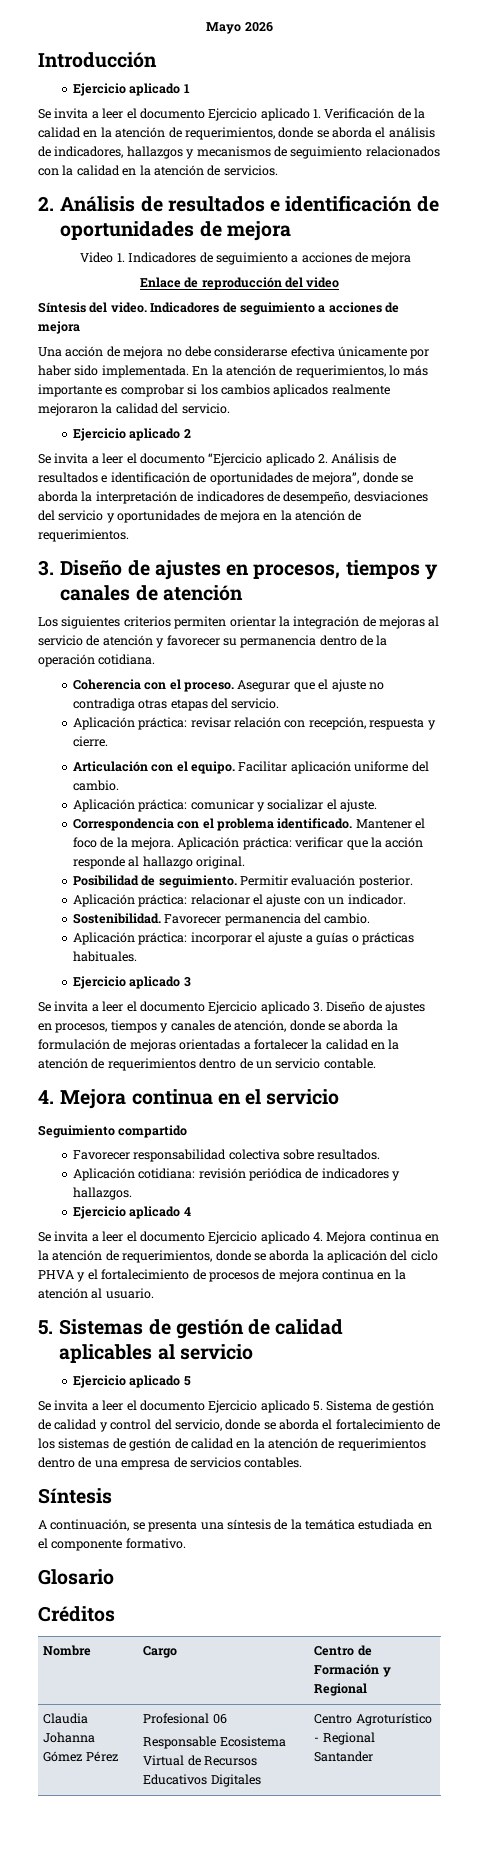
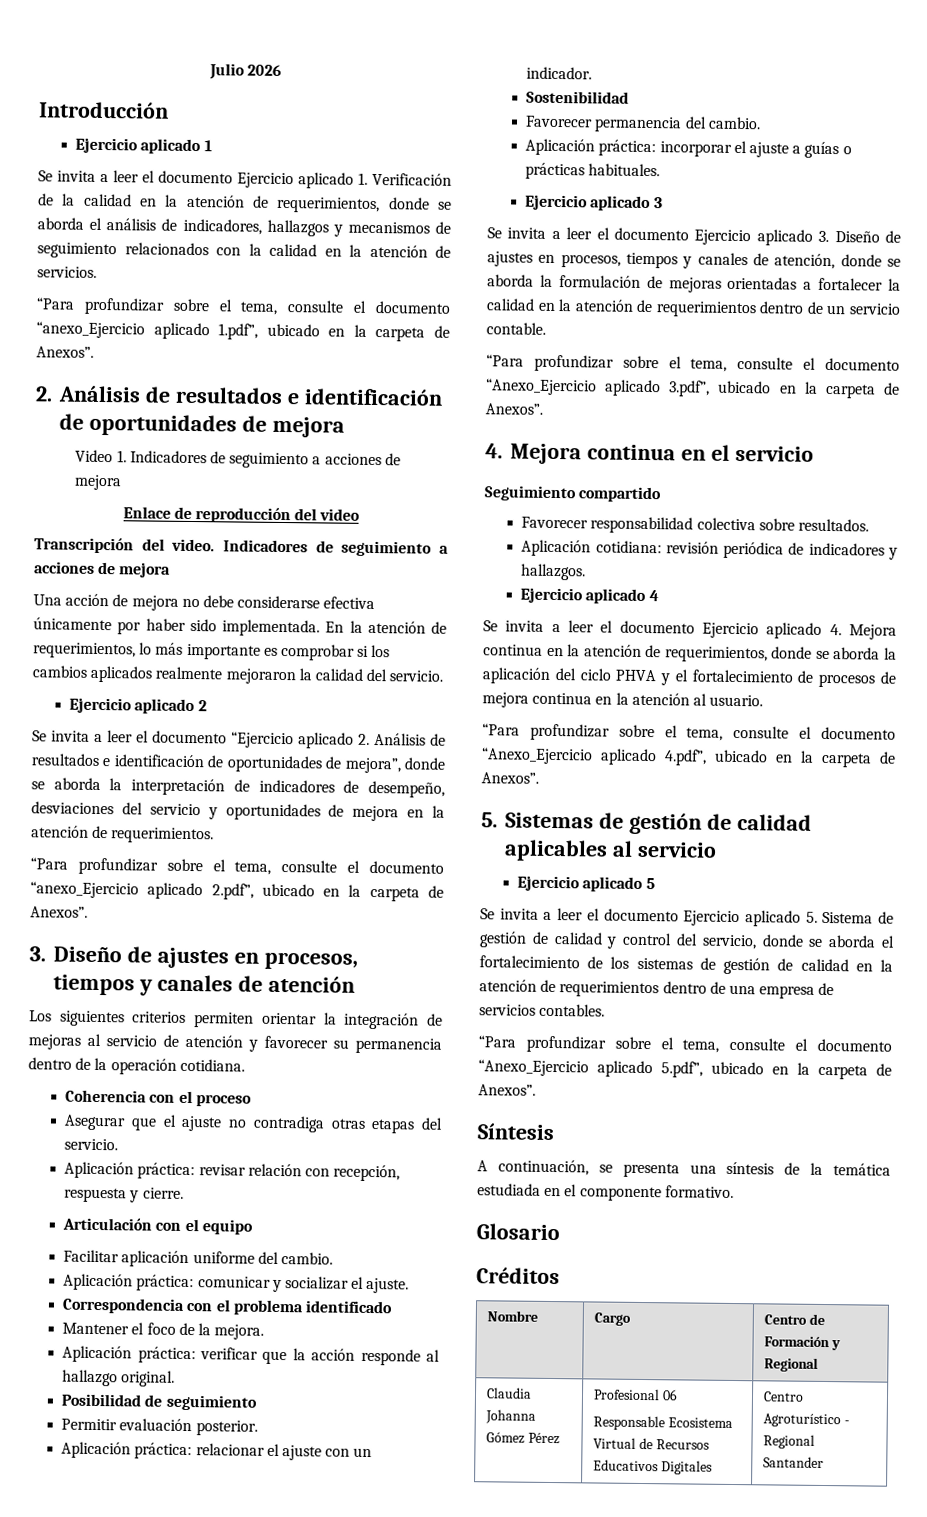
- Mayo 2026
+ Julio 2026
+ “Para profundizar sobre el tema, consulte el documento “anexo_Ejercicio aplicado 1.pdf”, ubicado en la carpeta de Anexos”.
- Síntesis del video.
+ Transcripción del video.
+ “Para profundizar sobre el tema, consulte el documento “anexo_Ejercicio aplicado 2.pdf”, ubicado en la carpeta de Anexos”.
- Coherencia con el proceso. Asegurar que el ajuste no contradiga otras etapas del servicio.
+ Coherencia con el proceso
+ Asegurar que el ajuste no contradiga otras etapas del servicio.
- Articulación con el equipo. Facilitar aplicación uniforme del cambio.
+ Articulación con el equipo
+ Facilitar aplicación uniforme del cambio.
- Correspondencia con el problema identificado. Mantener el foco de la mejora. Aplicación práctica: verificar que la acción responde al hallazgo original.
+ Correspondencia con el problema identificado
+ Mantener el foco de la mejora.
+ Aplicación práctica: verificar que la acción responde al hallazgo original.
- Posibilidad de seguimiento. Permitir evaluación posterior.
+ Posibilidad de seguimiento
+ Permitir evaluación posterior.
- Sostenibilidad. Favorecer permanencia del cambio.
+ Sostenibilidad
+ Favorecer permanencia del cambio.
+ “Para profundizar sobre el tema, consulte el documento “Anexo_Ejercicio aplicado 3.pdf”, ubicado en la carpeta de Anexos”.
+ “Para profundizar sobre el tema, consulte el documento “Anexo_Ejercicio aplicado 4.pdf”, ubicado en la carpeta de Anexos”.
+ “Para profundizar sobre el tema, consulte el documento “Anexo_Ejercicio aplicado 5.pdf”, ubicado en la carpeta de Anexos”.

